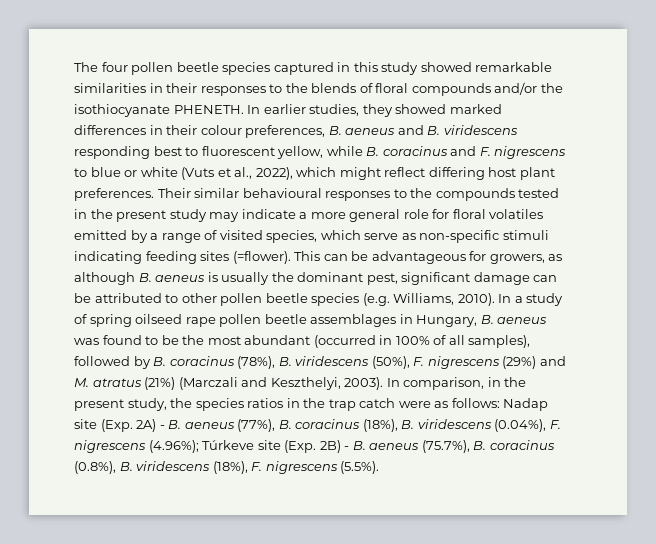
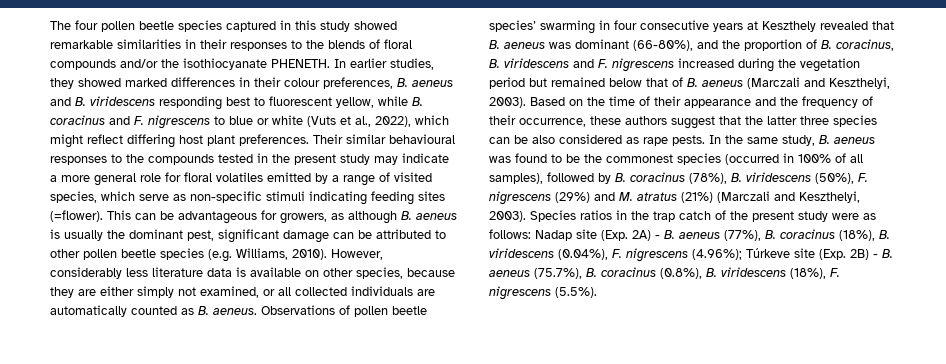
- In a study of spring oilseed rape pollen beetle assemblages in Hungary, B. aeneus was found to be the most abundant (occurred in 100% of all samples), followed by B. coracinus (78%), B. viridescens (50%), F. nigrescens (29%) and M. atratus (21%) (Marczali and Keszthelyi, 2003).
+ However, considerably less literature data is available on other species, because they are either simply not examined, or all collected individuals are automatically counted as B. aeneus. Observations of pollen beetle species’ swarming in four consecutive years at Keszthely revealed that B. aeneus was dominant (66-80%), and the proportion of B. coracinus, B. viridescens and F. nigrescens increased during the vegetation period but remained below that of B. aeneus (Marczali and Keszthelyi, 2003). Based on the time of their appearance and the frequency of their occurrence, these authors suggest that the latter three species can be also considered as rape pests. In the same study, B. aeneus was found to be the commonest species (occurred in 100% of all samples), followed by B. coracinus (78%), B. viridescens (50%), F. nigrescens (29%) and M. atratus (21%) (Marczali and Keszthelyi, 2003).
- In comparison, in the present study, the species ratios in the trap catch were as follows: Nadap site (Exp. 2A) - B. aeneus (77%), B. coracinus (18%), B. viridescens (0.04%), F. nigrescens (4.96%); Túrkeve site (Exp. 2B) - B. aeneus (75.7%), B. coracinus (0.8%), B. viridescens (18%), F. nigrescens (5.5%).
+ Species ratios in the trap catch of the present study were as follows: Nadap site (Exp. 2A) - B. aeneus (77%), B. coracinus (18%), B. viridescens (0.04%), F. nigrescens (4.96%); Túrkeve site (Exp. 2B) - B. aeneus (75.7%), B. coracinus (0.8%), B. viridescens (18%), F. nigrescens (5.5%).

